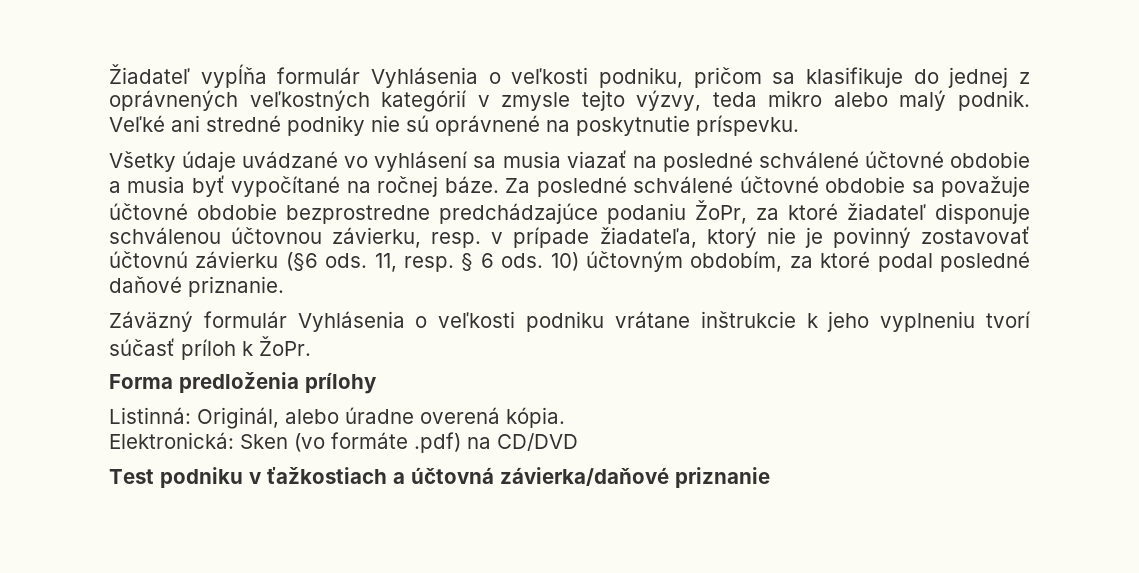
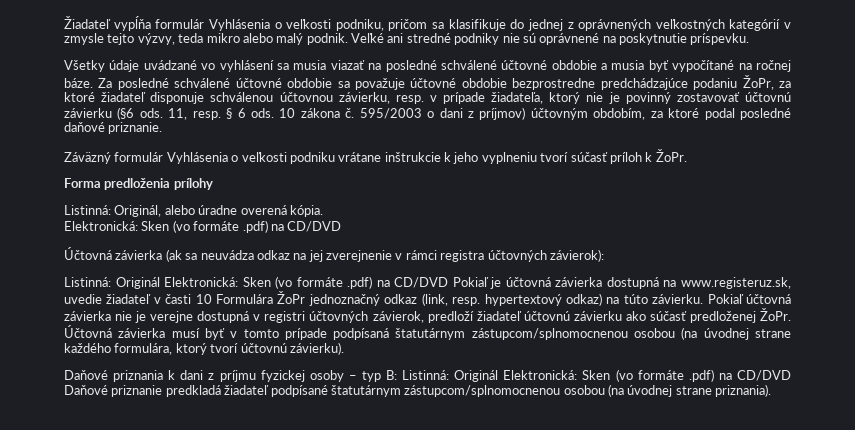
- 10) účtovným obdobím, za ktoré podal posledné daňové priznanie.
+ 10 zákona č. 595/2003 o dani z príjmov) účtovným obdobím, za ktoré podal posledné daňové priznanie.
- Test podniku v ťažkostiach a účtovná závierka/daňové priznanie
+ Účtovná závierka (ak sa neuvádza odkaz na jej zverejnenie v rámci registra účtovných závierok):
+ Listinná: Originál Elektronická: Sken (vo formáte .pdf) na CD/DVD Pokiaľ je účtovná závierka dostupná na www.registeruz.sk, uvedie žiadateľ v časti 10 Formulára ŽoPr jednoznačný odkaz (link, resp. hypertextový odkaz) na túto závierku. Pokiaľ účtovná závierka nie je verejne dostupná v registri účtovných závierok, predloží žiadateľ účtovnú závierku ako súčasť predloženej ŽoPr. Účtovná závierka musí byť v tomto prípade podpísaná štatutárnym zástupcom/splnomocnenou osobou (na úvodnej strane každého formulára, ktorý tvorí účtovnú závierku).
+ Daňové priznania k dani z príjmu fyzickej osoby – typ B: Listinná: Originál Elektronická: Sken (vo formáte .pdf) na CD/DVD Daňové priznanie predkladá žiadateľ podpísané štatutárnym zástupcom/splnomocnenou osobou (na úvodnej strane priznania).

